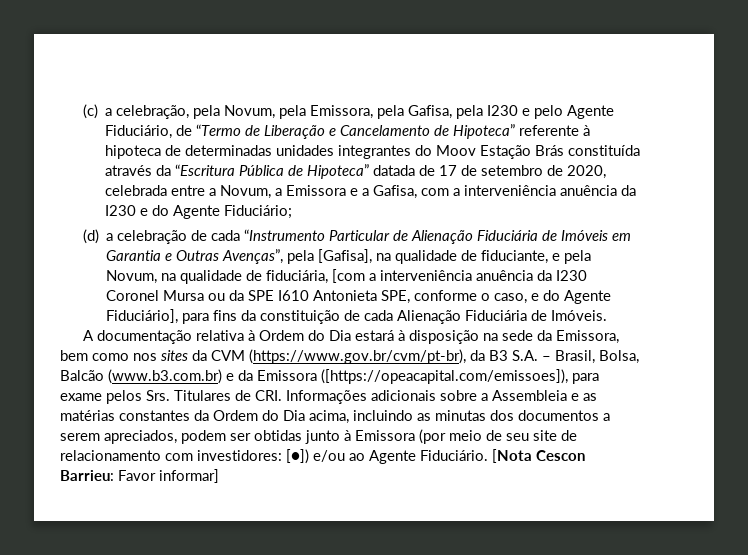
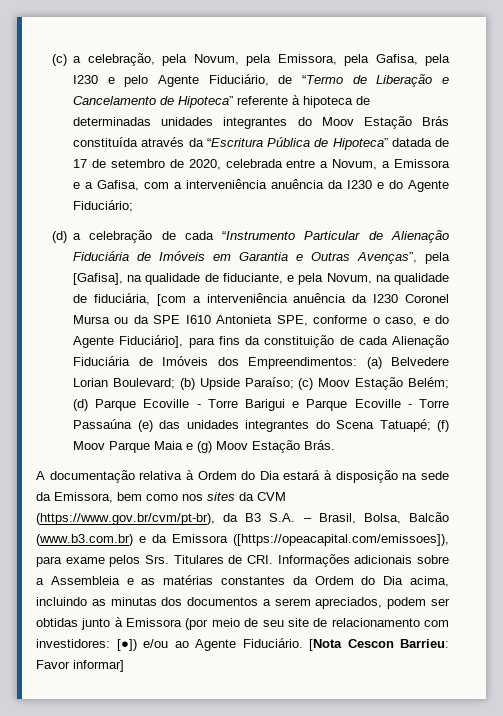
- (d) a celebração de cada “Instrumento Particular de Alienação Fiduciária de Imóveis em Garantia e Outras Avenças”, pela [Gafisa], na qualidade de fiduciante, e pela Novum, na qualidade de fiduciária, [com a interveniência anuência da I230 Coronel Mursa ou da SPE I610 Antonieta SPE, conforme o caso, e do Agente Fiduciário], para fins da constituição de cada Alienação Fiduciária de Imóveis.
+ (d) a celebração de cada “Instrumento Particular de Alienação Fiduciária de Imóveis em Garantia e Outras Avenças”, pela [Gafisa], na qualidade de fiduciante, e pela Novum, na qualidade de fiduciária, [com a interveniência anuência da I230 Coronel Mursa ou da SPE I610 Antonieta SPE, conforme o caso, e do Agente Fiduciário], para fins da constituição de cada Alienação Fiduciária de Imóveis dos Empreendimentos: (a) Belvedere Lorian Boulevard; (b) Upside Paraíso; (c) Moov Estação Belém; (d) Parque Ecoville - Torre Barigui e Parque Ecoville - Torre Passaúna (e) das unidades integrantes do Scena Tatuapé; (f) Moov Parque Maia e (g) Moov Estação Brás.

